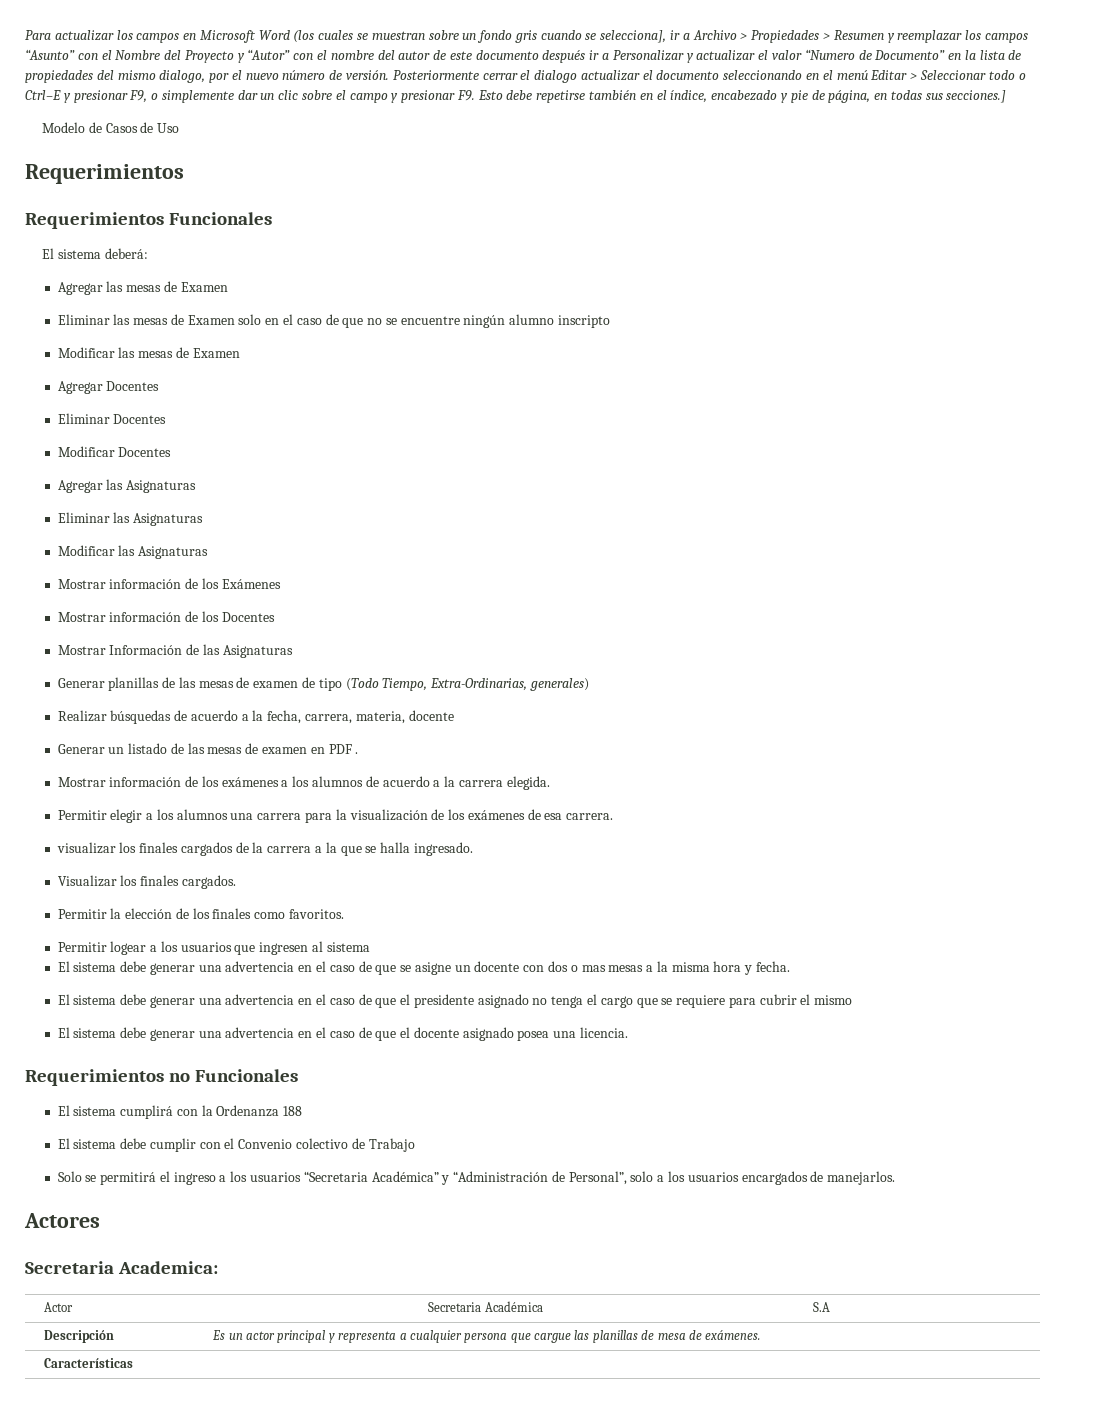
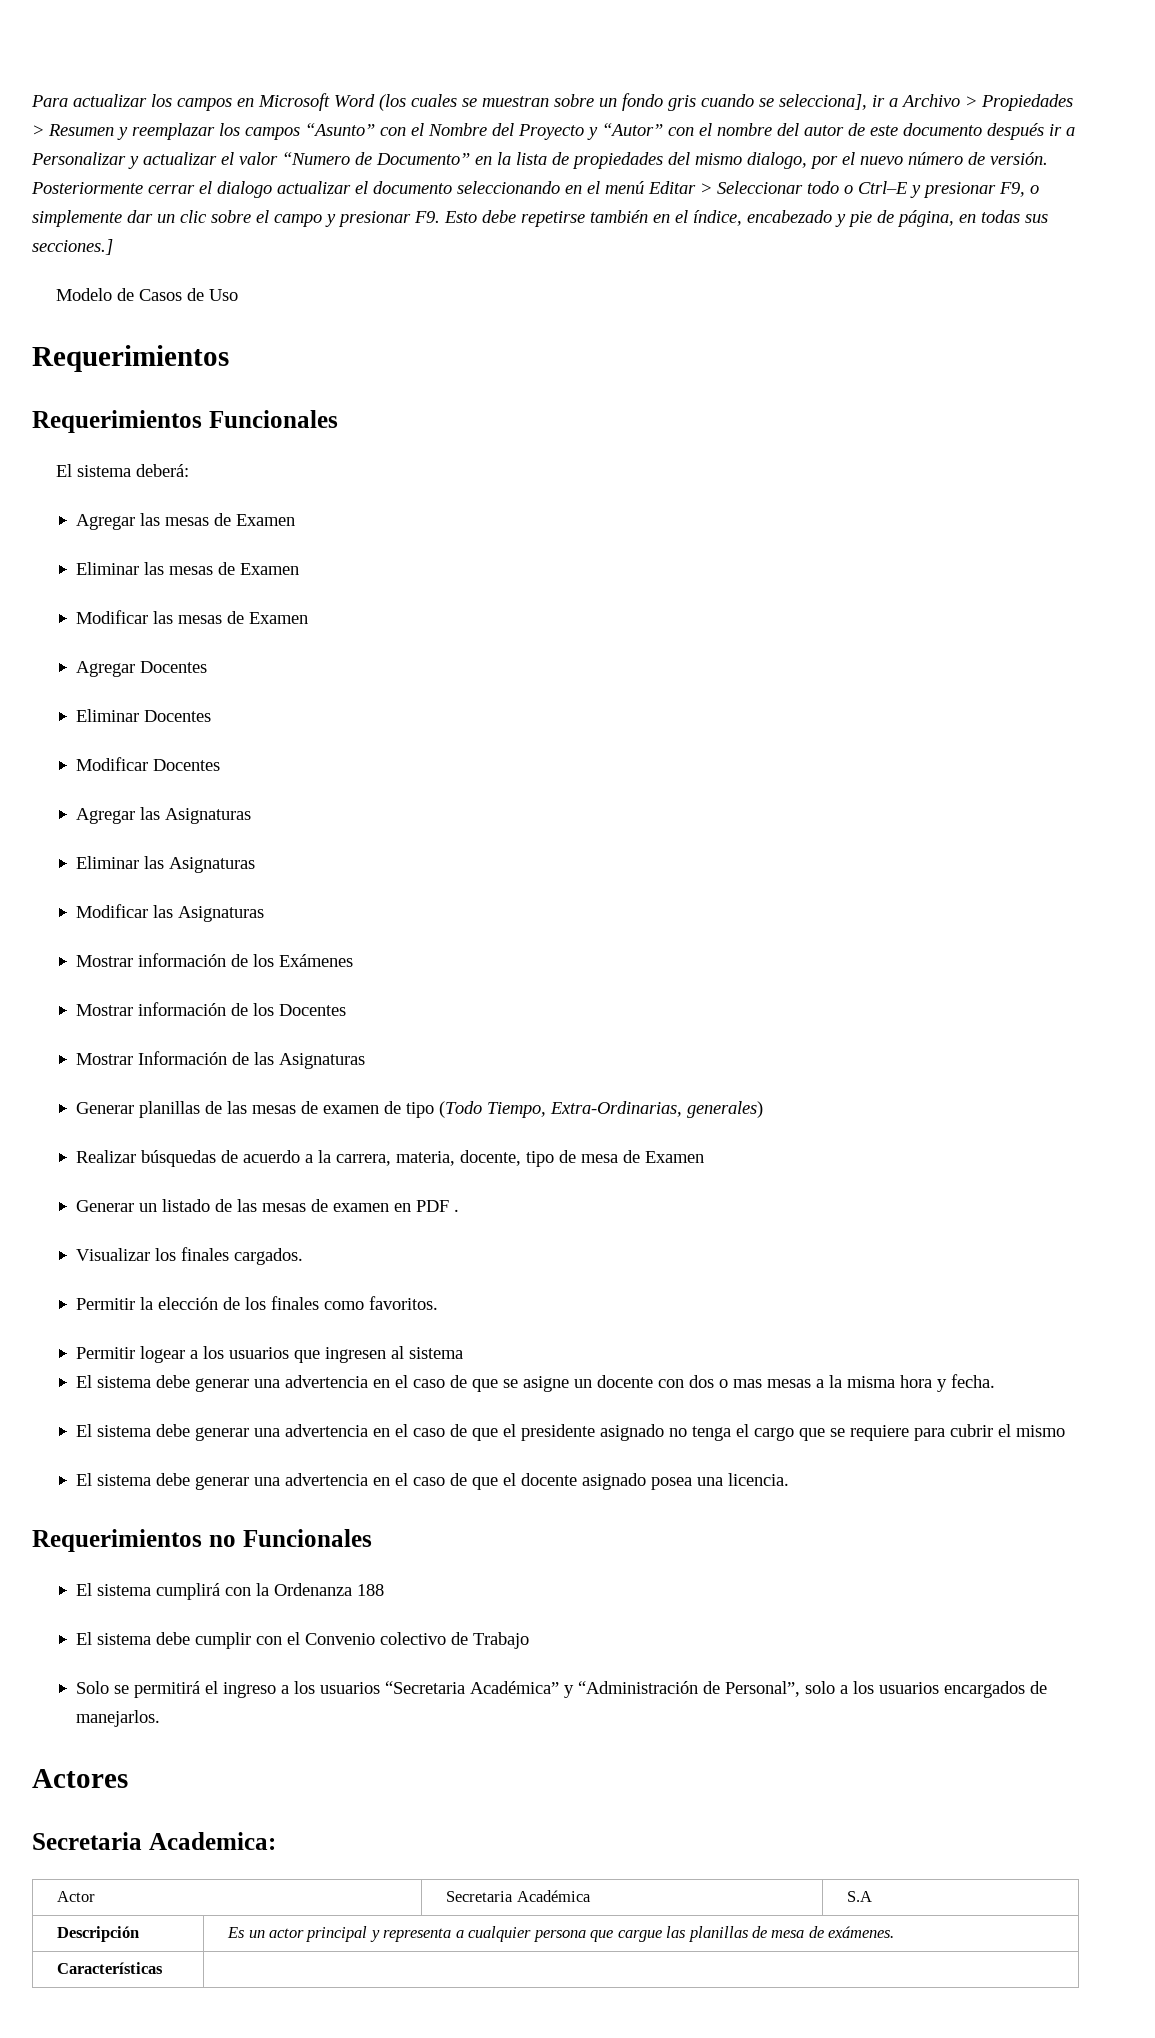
- Eliminar las mesas de Examen solo en el caso de que no se encuentre ningún alumno inscripto
+ Eliminar las mesas de Examen
- Realizar búsquedas de acuerdo a la fecha, carrera, materia, docente
+ Realizar búsquedas de acuerdo a la carrera, materia, docente, tipo de mesa de Examen
- Mostrar información de los exámenes a los alumnos de acuerdo a la carrera elegida.
- Permitir elegir a los alumnos una carrera para la visualización de los exámenes de esa carrera.
- visualizar los finales cargados de la carrera a la que se halla ingresado.

